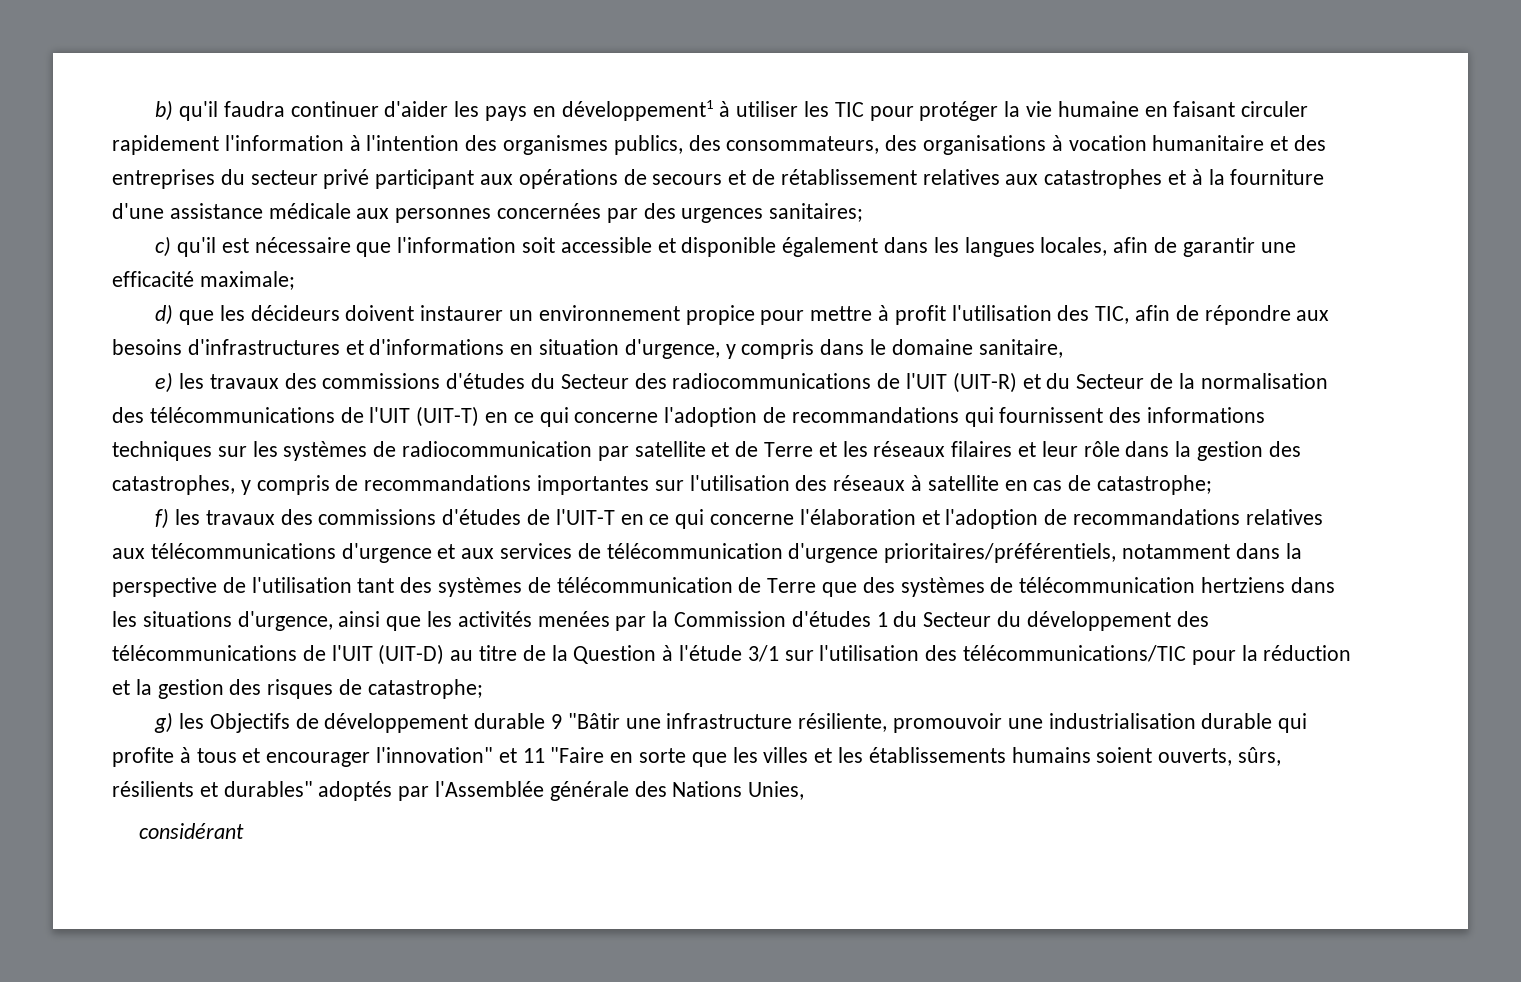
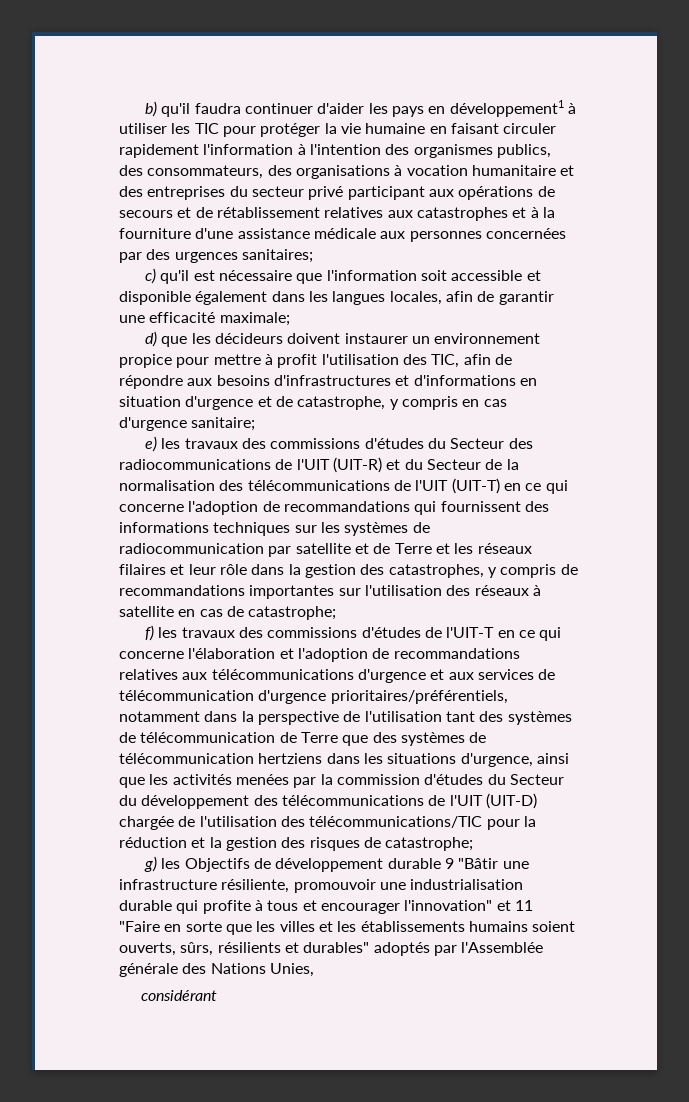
- d) que les décideurs doivent instaurer un environnement propice pour mettre à profit l'utilisation des TIC, afin de répondre aux besoins d'infrastructures et d'informations en situation d'urgence, y compris dans le domaine sanitaire,
+ d) que les décideurs doivent instaurer un environnement propice pour mettre à profit l'utilisation des TIC, afin de répondre aux besoins d'infrastructures et d'informations en situation d'urgence et de catastrophe, y compris en cas d'urgence sanitaire;
- f) les travaux des commissions d'études de l'UIT-T en ce qui concerne l'élaboration et l'adoption de recommandations relatives aux télécommunications d'urgence et aux services de télécommunication d'urgence prioritaires/préférentiels, notamment dans la perspective de l'utilisation tant des systèmes de télécommunication de Terre que des systèmes de télécommunication hertziens dans les situations d'urgence, ainsi que les activités menées par la Commission d'études 1 du Secteur du développement des télécommunications de l'UIT (UIT-D) au titre de la Question à l'étude 3/1 sur l'utilisation des télécommunications/TIC pour la réduction et la gestion des risques de catastrophe;
+ f) les travaux des commissions d'études de l'UIT-T en ce qui concerne l'élaboration et l'adoption de recommandations relatives aux télécommunications d'urgence et aux services de télécommunication d'urgence prioritaires/préférentiels, notamment dans la perspective de l'utilisation tant des systèmes de télécommunication de Terre que des systèmes de télécommunication hertziens dans les situations d'urgence, ainsi que les activités menées par la commission d'études du Secteur du développement des télécommunications de l'UIT (UIT-D) chargée de l'utilisation des télécommunications/TIC pour la réduction et la gestion des risques de catastrophe;

